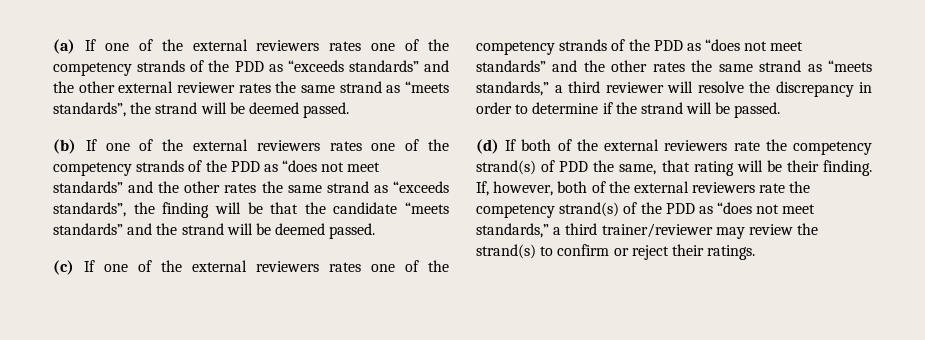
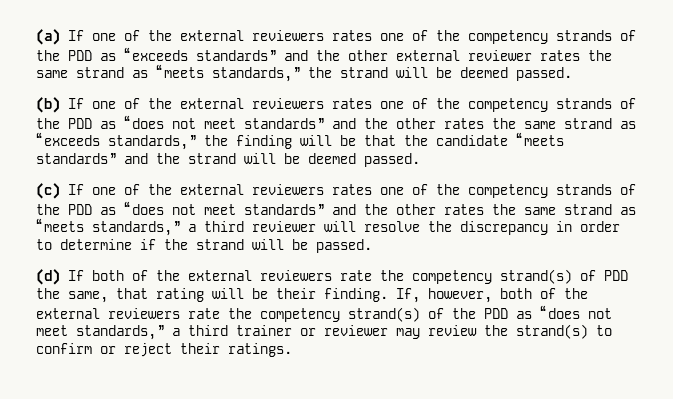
- (a) If one of the external reviewers rates one of the competency strands of the PDD as “exceeds standards” and the other external reviewer rates the same strand as “meets standards”, the strand will be deemed passed.
+ (a) If one of the external reviewers rates one of the competency strands of the PDD as “exceeds standards” and the other external reviewer rates the same strand as “meets standards,” the strand will be deemed passed.
- (b) If one of the external reviewers rates one of the competency strands of the PDD as “does not meet standards” and the other rates the same strand as “exceeds standards”, the finding will be that the candidate “meets standards” and the strand will be deemed passed.
+ (b) If one of the external reviewers rates one of the competency strands of the PDD as “does not meet standards” and the other rates the same strand as “exceeds standards,” the finding will be that the candidate “meets standards” and the strand will be deemed passed.
- If, however, both of the external reviewers rate the competency strand(s) of the PDD as “does not meet standards,” a third trainer/reviewer may review the strand(s) to confirm or reject their ratings.
+ If, however, both of the external reviewers rate the competency strand(s) of the PDD as “does not meet standards,” a third trainer or reviewer may review the strand(s) to confirm or reject their ratings.

